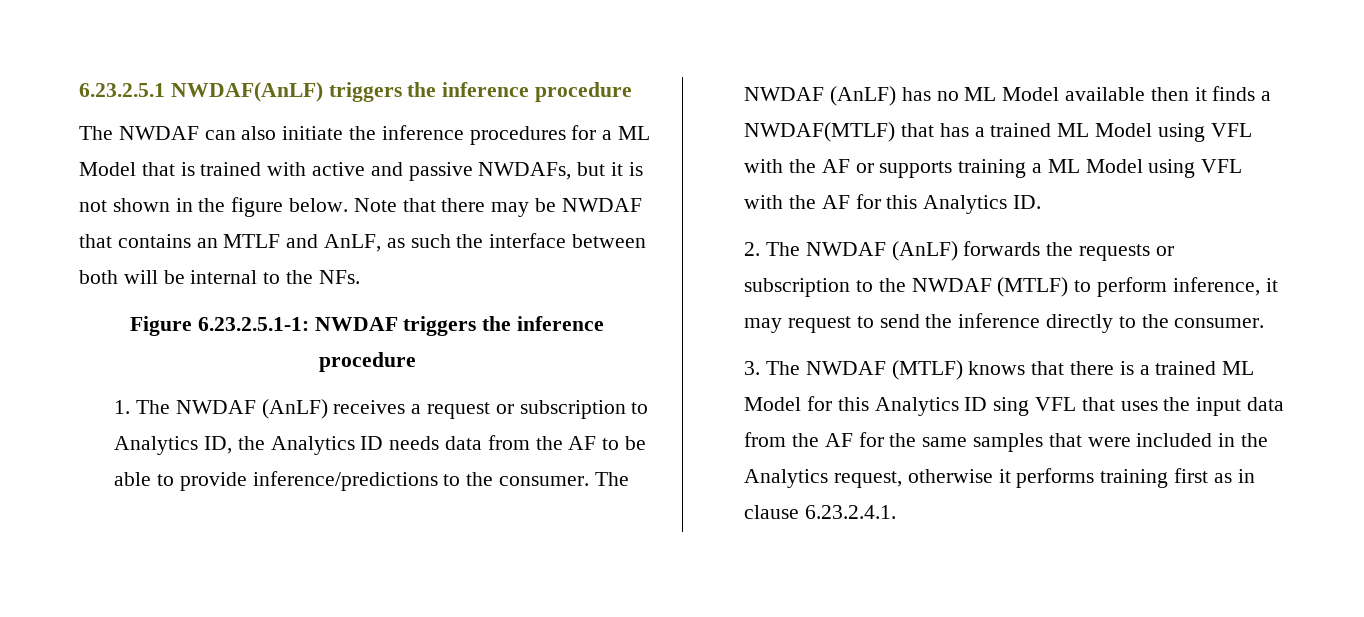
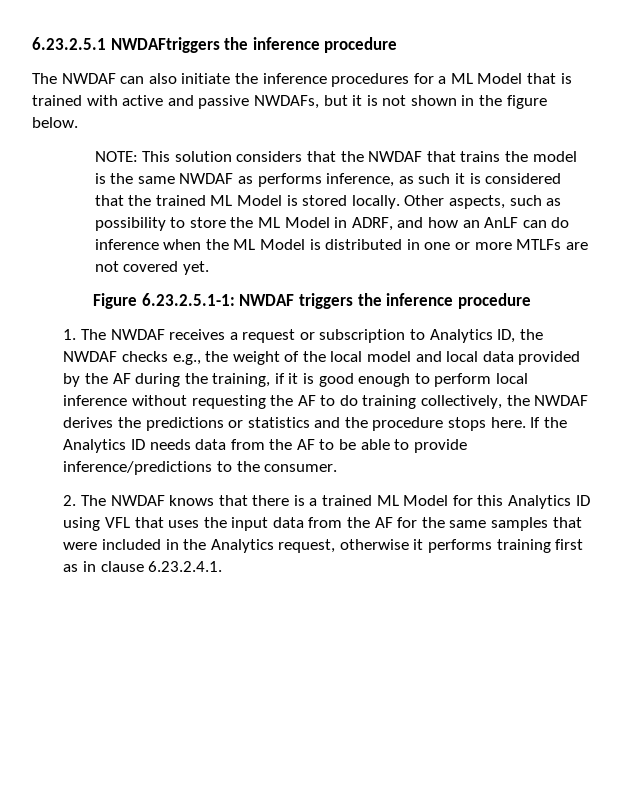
- 6.23.2.5.1 NWDAF(AnLF) triggers the inference procedure
+ 6.23.2.5.1 NWDAFtriggers the inference procedure
- The NWDAF can also initiate the inference procedures for a ML Model that is trained with active and passive NWDAFs, but it is not shown in the figure below. Note that there may be NWDAF that contains an MTLF and AnLF, as such the interface between both will be internal to the NFs.
+ The NWDAF can also initiate the inference procedures for a ML Model that is trained with active and passive NWDAFs, but it is not shown in the figure below.
+ NOTE: This solution considers that the NWDAF that trains the model is the same NWDAF as performs inference, as such it is considered that the trained ML Model is stored locally. Other aspects, such as possibility to store the ML Model in ADRF, and how an AnLF can do inference when the ML Model is distributed in one or more MTLFs are not covered yet.
- 1. The NWDAF (AnLF) receives a request or subscription to Analytics ID, the Analytics ID needs data from the AF to be able to provide inference/predictions to the consumer. The NWDAF (AnLF) has no ML Model available then it finds a NWDAF(MTLF) that has a trained ML Model using VFL with the AF or supports training a ML Model using VFL with the AF for this Analytics ID.
- 2. The NWDAF (AnLF) forwards the requests or subscription to the NWDAF (MTLF) to perform inference, it may request to send the inference directly to the consumer.
- 3. The NWDAF (MTLF) knows that there is a trained ML Model for this Analytics ID sing VFL that uses the input data from the AF for the same samples that were included in the Analytics request, otherwise it performs training first as in clause 6.23.2.4.1.
+ 1. The NWDAF receives a request or subscription to Analytics ID, the NWDAF checks e.g., the weight of the local model and local data provided by the AF during the training, if it is good enough to perform local inference without requesting the AF to do training collectively, the NWDAF derives the predictions or statistics and the procedure stops here. If the Analytics ID needs data from the AF to be able to provide inference/predictions to the consumer.
+ 2. The NWDAF knows that there is a trained ML Model for this Analytics ID using VFL that uses the input data from the AF for the same samples that were included in the Analytics request, otherwise it performs training first as in clause 6.23.2.4.1.

